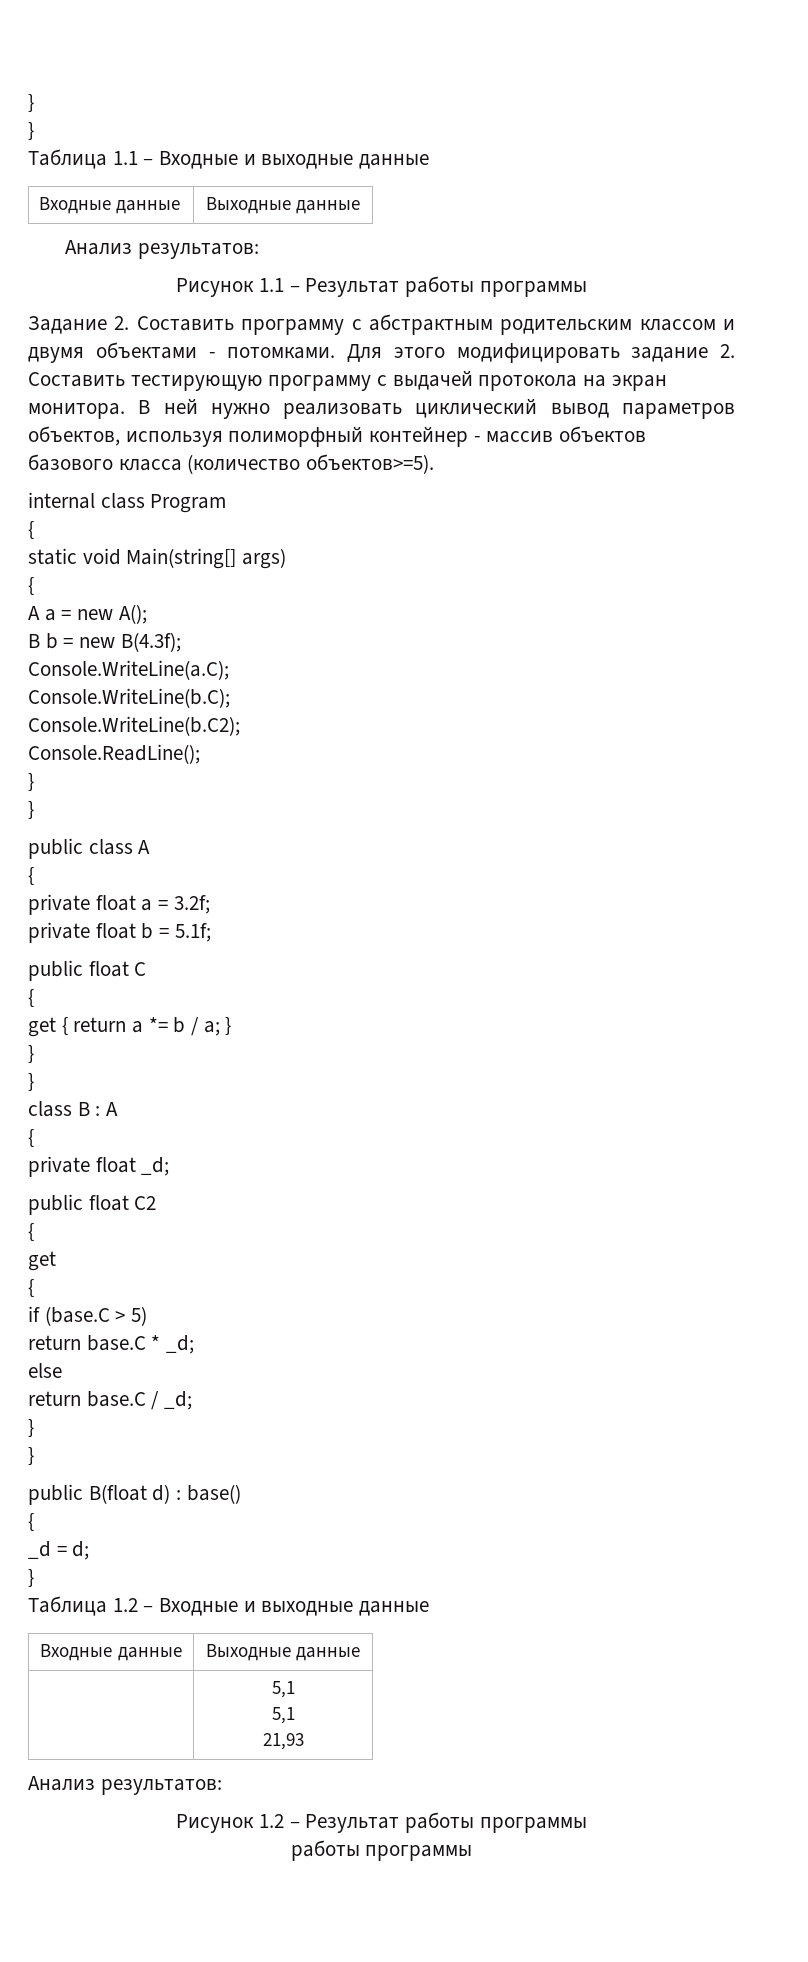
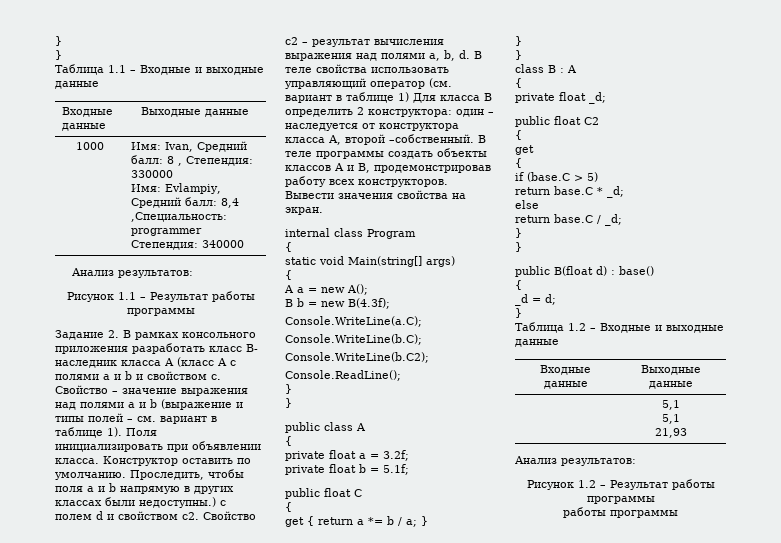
+ 1000 | Имя: Ivan, Cредний балл: 8 , Степендия: 330000
+ Имя: Evlampiy, Cредний балл: 8,4 ,Специальность: programmer Степендия: 340000
- Задание 2. Составить программу с абстрактным родительским классом и двумя объектами - потомками. Для этого модифицировать задание 2. Составить тестирующую программу с выдачей протокола на экран монитора. В ней нужно реализовать циклический вывод параметров объектов, используя полиморфный контейнер - массив объектов базового класса (количество объектов>=5).
+ Задание 2. В рамках консольного приложения разработать класс В- наследник класса А (класс А с полями а и b и свойством с. Свойство – значение выражения над полями а и b (выражение и типы полей – см. вариант в таблице 1). Поля инициализировать при объявлении класса. Конструктор оставить по умолчанию. Проследить, чтобы поля а и b напрямую в других классах были недоступны.) с полем d и свойством с2. Свойство с2 – результат вычисления выражения над полями a, b, d. В теле свойства использовать управляющий оператор (см. вариант в таблице 1) Для класса В определить 2 конструктора: один – наследуется от конструктора класса А, второй –собственный. В теле программы создать объекты классов А и В, продемонстрировав работу всех конструкторов. Вывести значения свойства на экран.

